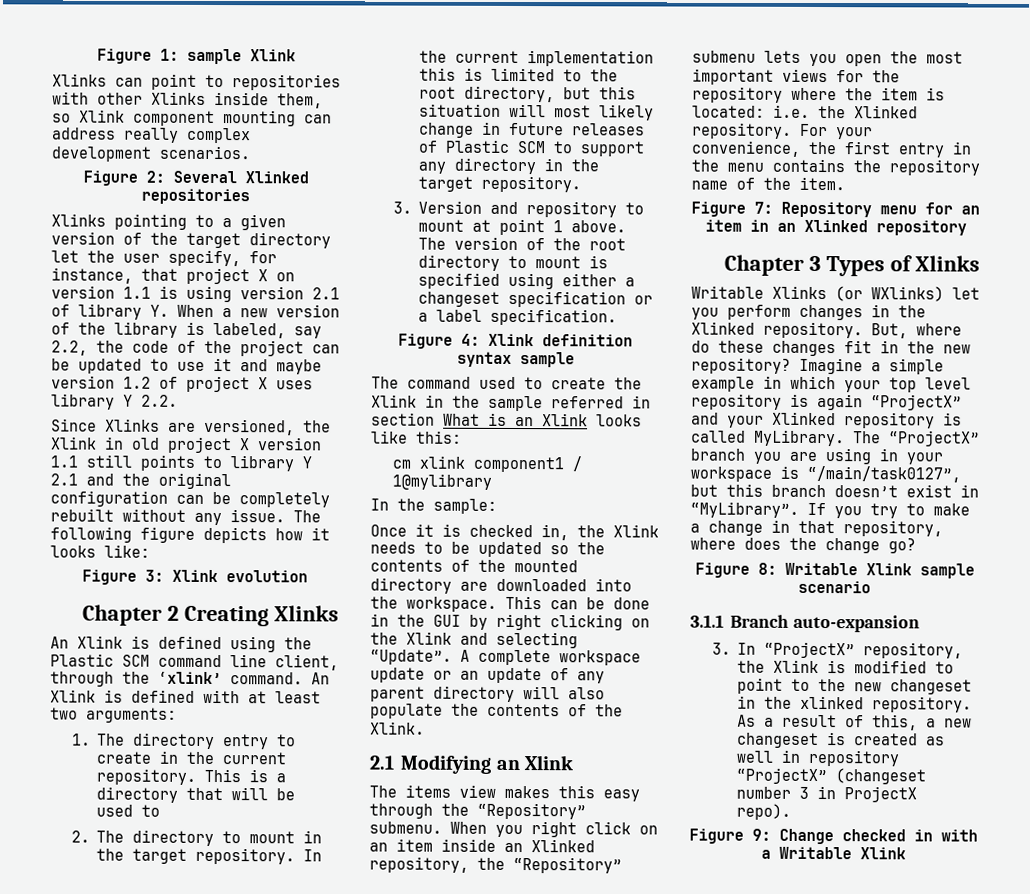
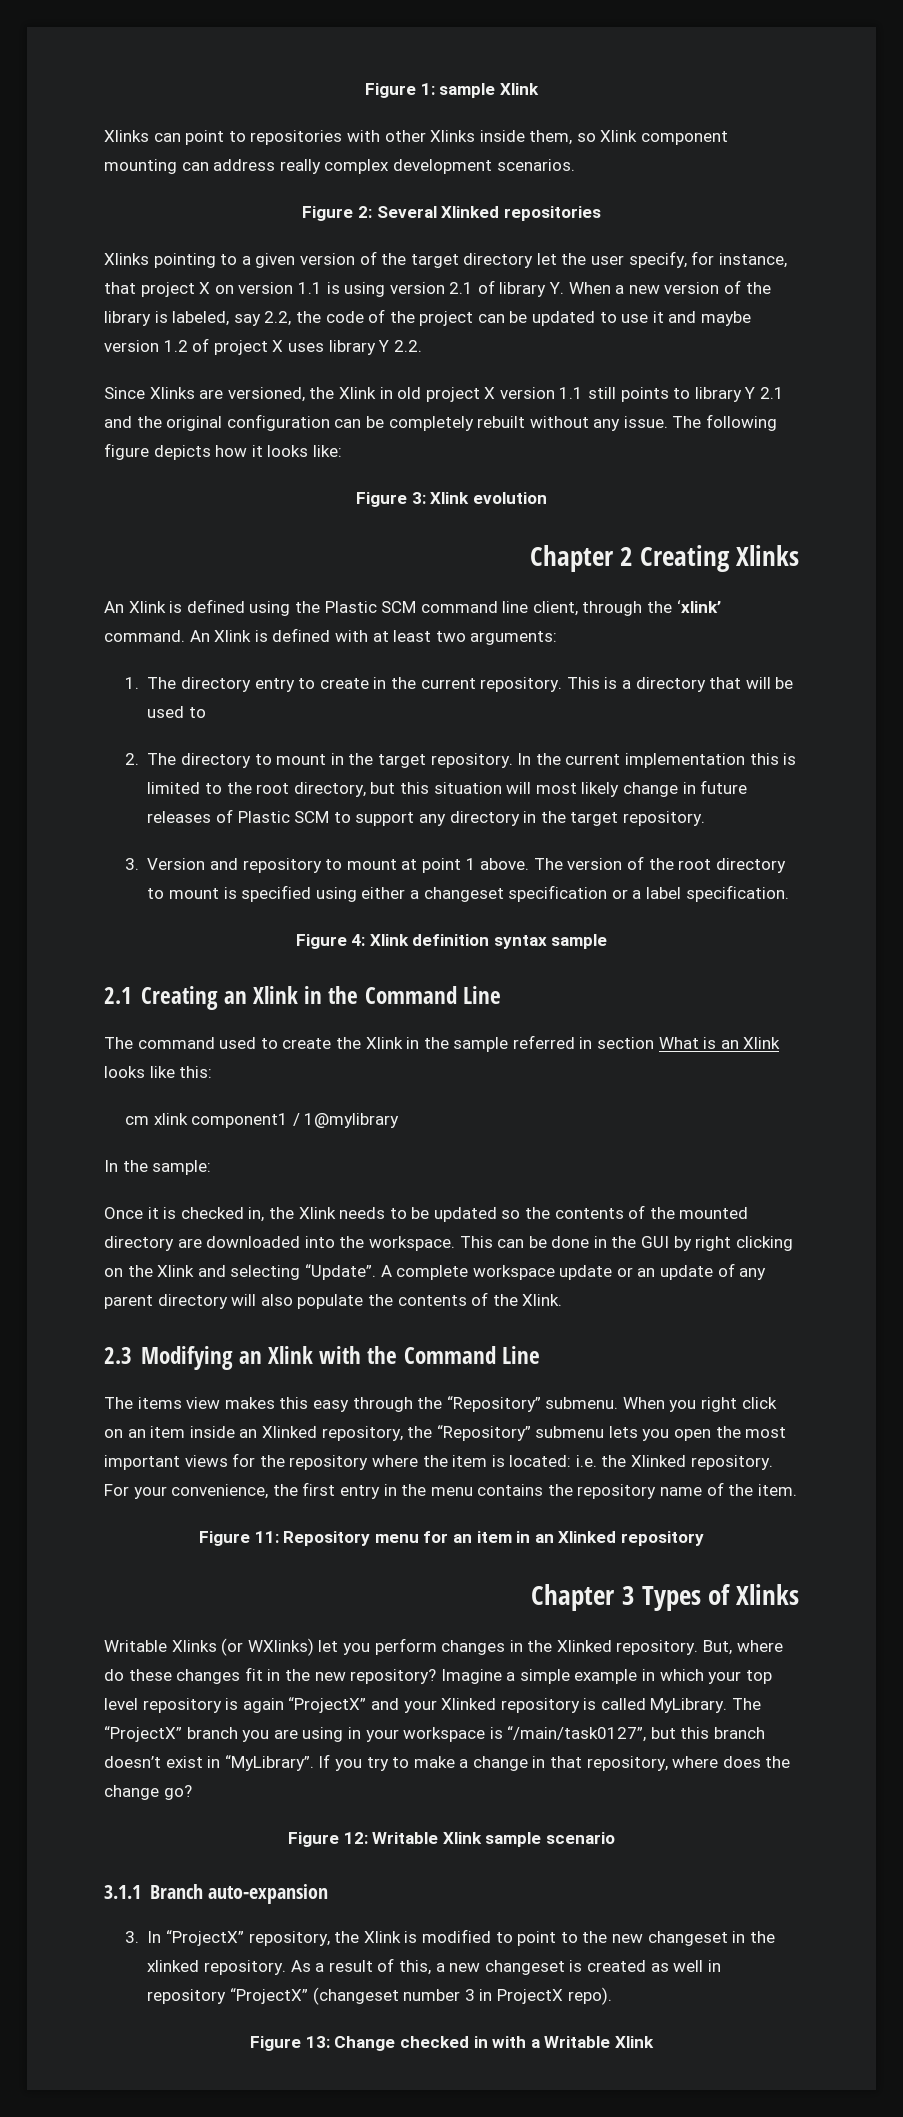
+ 2.1 Creating an Xlink in the Command Line
- 2.1 Modifying an Xlink
+ 2.3 Modifying an Xlink with the Command Line
- Figure 7: Repository menu for an item in an Xlinked repository
+ Figure 11: Repository menu for an item in an Xlinked repository
- Figure 8: Writable Xlink sample scenario
+ Figure 12: Writable Xlink sample scenario
- Figure 9: Change checked in with a Writable Xlink
+ Figure 13: Change checked in with a Writable Xlink

